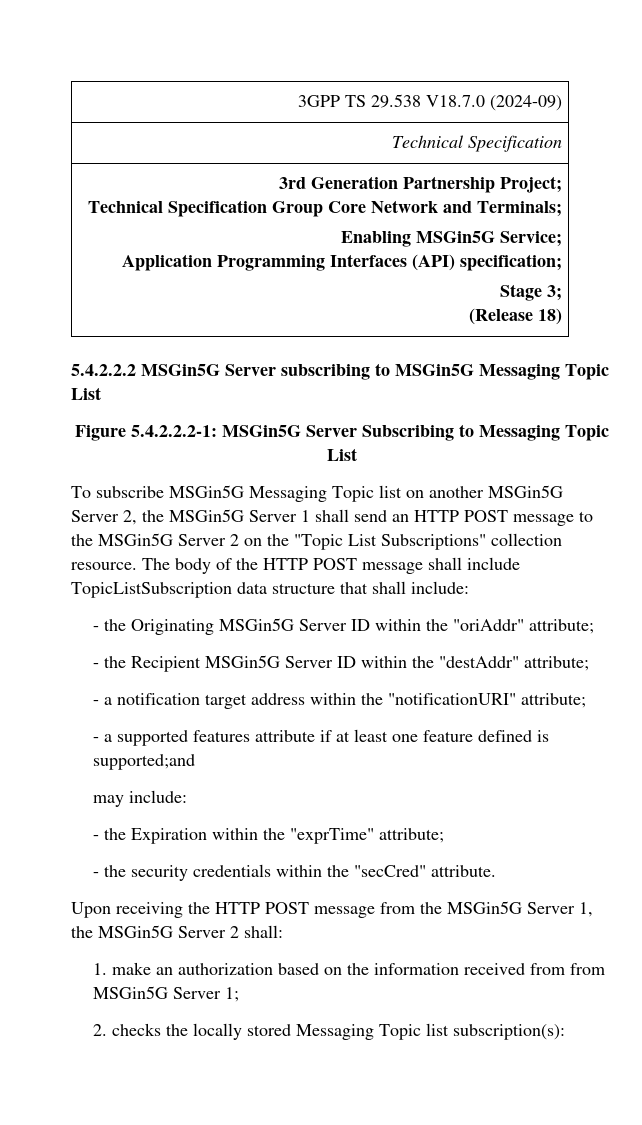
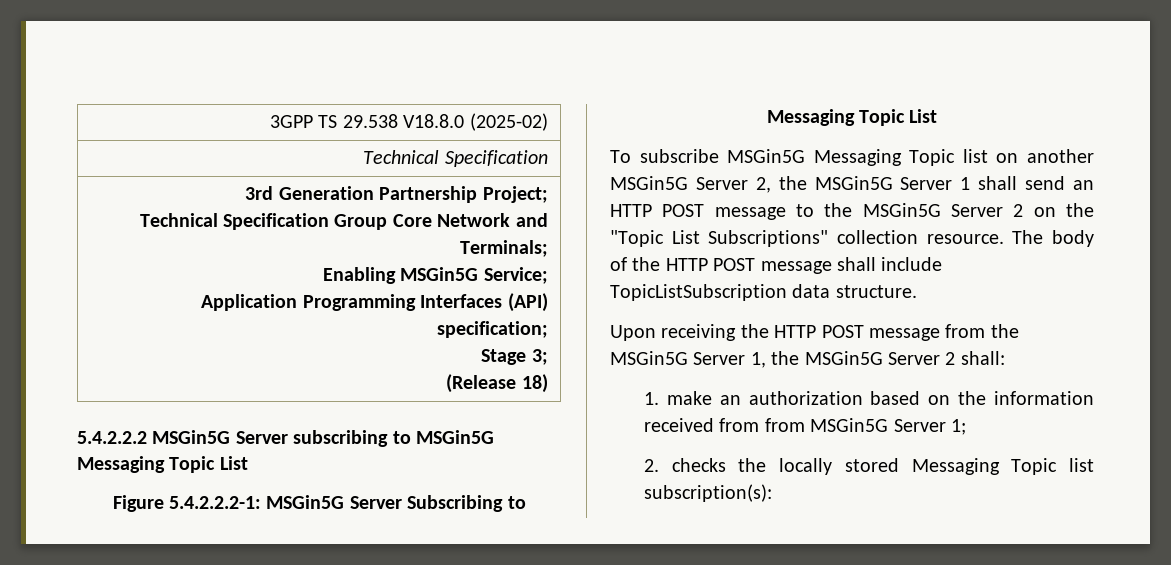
- 3GPP TS 29.538 V18.7.0 (2024-09)
+ 3GPP TS 29.538 V18.8.0 (2025-02)
- The body of the HTTP POST message shall include TopicListSubscription data structure that shall include:
- - the Originating MSGin5G Server ID within the "oriAddr" attribute;
- - the Recipient MSGin5G Server ID within the "destAddr" attribute;
- - a notification target address within the "notificationURI" attribute;
- - a supported features attribute if at least one feature defined is supported;and
- may include:
- - the Expiration within the "exprTime" attribute;
- - the security credentials within the "secCred" attribute.
+ The body of the HTTP POST message shall include TopicListSubscription data structure.

